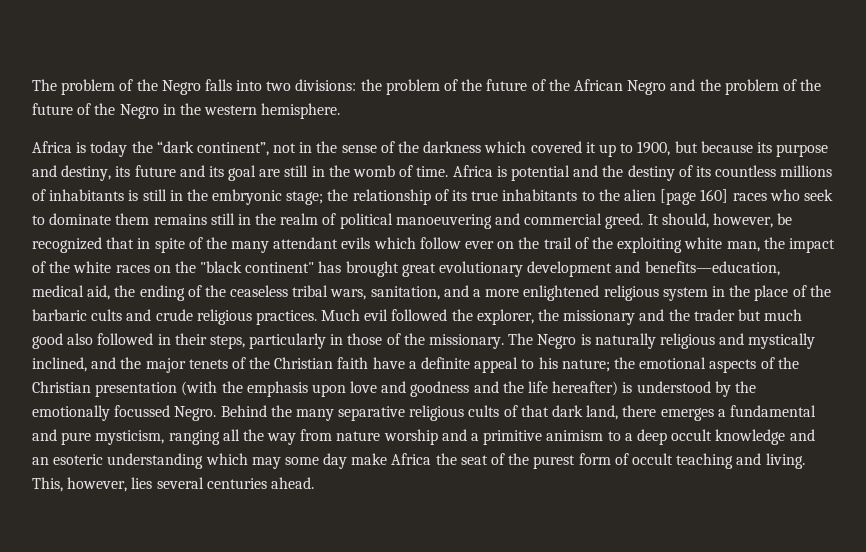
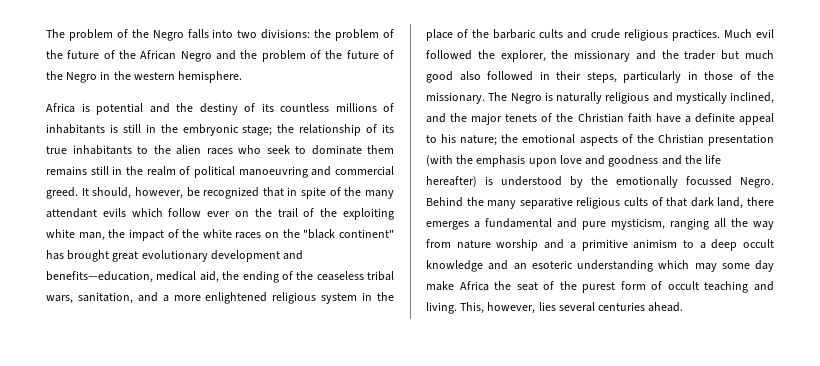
- Africa is today the “dark continent”, not in the sense of the darkness which covered it up to 1900, but because its purpose and destiny, its future and its goal are still in the womb of time. Africa is potential and the destiny of its countless millions of inhabitants is still in the embryonic stage; the relationship of its true inhabitants to the alien [page 160] races who seek to dominate them remains still in the realm of political manoeuvering and commercial greed.
+ Africa is potential and the destiny of its countless millions of inhabitants is still in the embryonic stage; the relationship of its true inhabitants to the alien races who seek to dominate them remains still in the realm of political manoeuvring and commercial greed.

